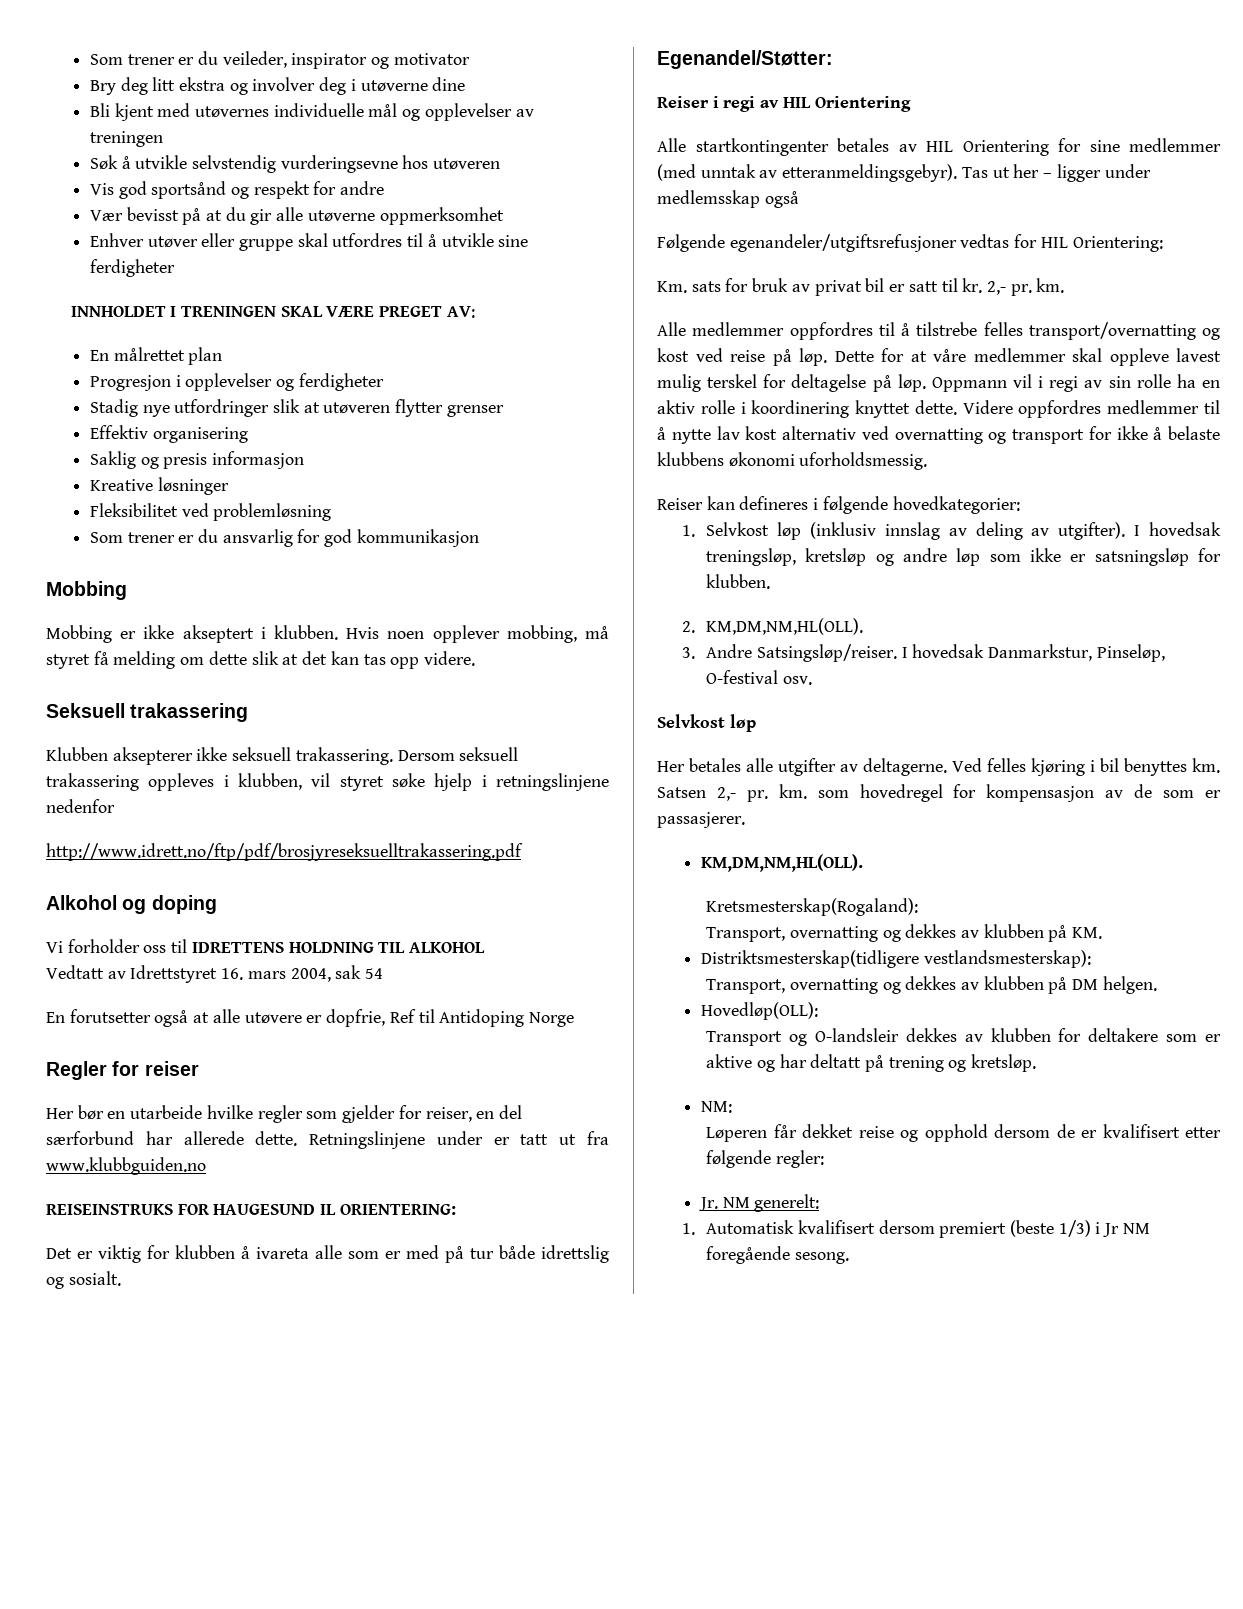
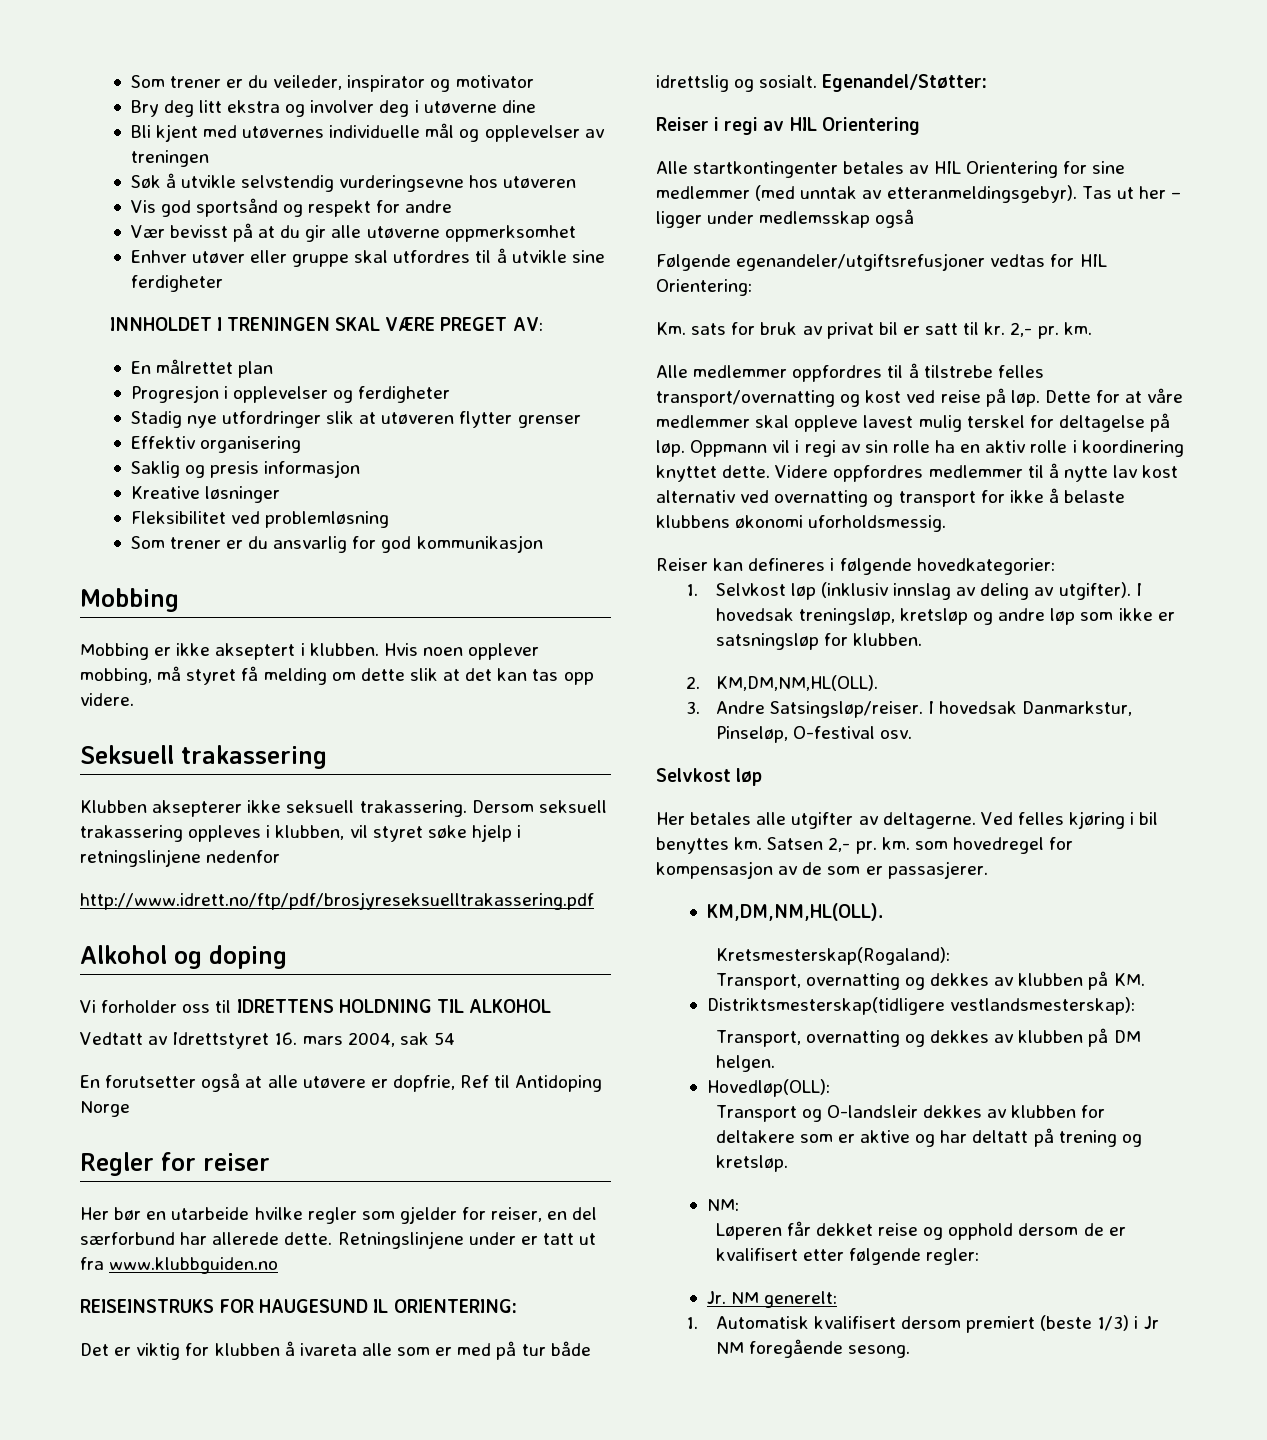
- Det er viktig for klubben å ivareta alle som er med på tur både idrettslig og sosialt.
- Egenandel/Støtter:
+ Det er viktig for klubben å ivareta alle som er med på tur både idrettslig og sosialt. Egenandel/Støtter:

